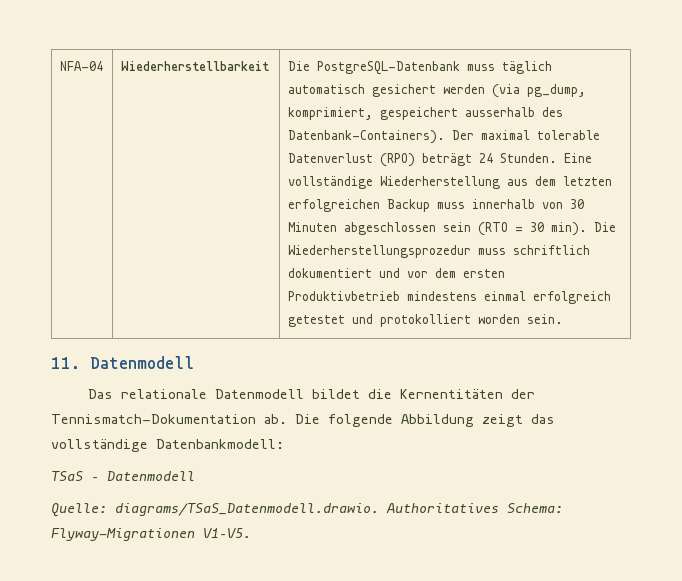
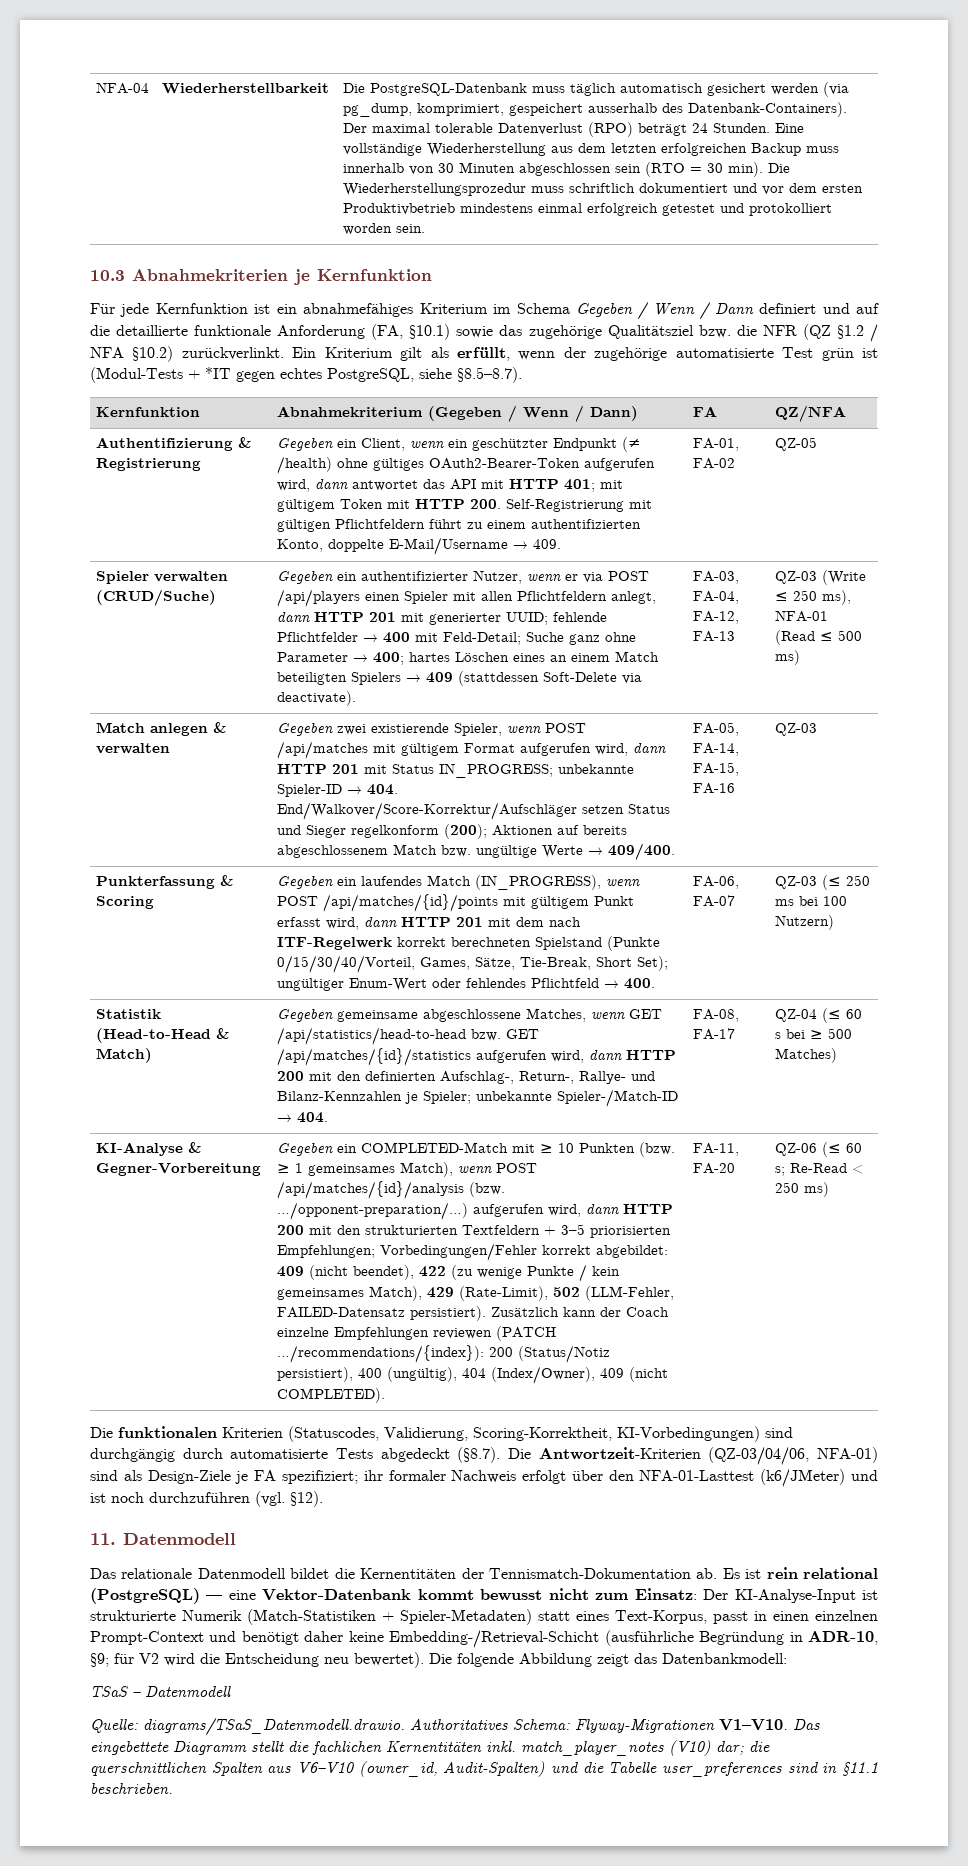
+ 10.3 Abnahmekriterien je Kernfunktion
+ Für jede Kernfunktion ist ein abnahmefähiges Kriterium im Schema Gegeben / Wenn / Dann definiert und auf die detaillierte funktionale Anforderung (FA, §10.1) sowie das zugehörige Qualitätsziel bzw. die NFR (QZ §1.2 / NFA §10.2) zurückverlinkt. Ein Kriterium gilt als erfüllt, wenn der zugehörige automatisierte Test grün ist (Modul-Tests + *IT gegen echtes PostgreSQL, siehe §8.5–8.7).
+ Kernfunktion | Abnahmekriterium (Gegeben / Wenn / Dann) | FA | QZ/NFA
+ Authentifizierung & Registrierung | Gegeben ein Client, wenn ein geschützter Endpunkt (≠ /health) ohne gültiges OAuth2-Bearer-Token aufgerufen wird, dann antwortet das API mit HTTP 401; mit gültigem Token mit HTTP 200. Self-Registrierung mit gültigen Pflichtfeldern führt zu einem authentifizierten Konto, doppelte E-Mail/Username → 409. | FA-01, FA-02 | QZ-05
+ Spieler verwalten (CRUD/Suche) | Gegeben ein authentifizierter Nutzer, wenn er via POST /api/players einen Spieler mit allen Pflichtfeldern anlegt, dann HTTP 201 mit generierter UUID; fehlende Pflichtfelder → 400 mit Feld-Detail; Suche ganz ohne Parameter → 400; hartes Löschen eines an einem Match beteiligten Spielers → 409 (stattdessen Soft-Delete via deactivate). | FA-03, FA-04, FA-12, FA-13 | QZ-03 (Write ≤ 250 ms), NFA-01 (Read ≤ 500 ms)
+ Match anlegen & verwalten | Gegeben zwei existierende Spieler, wenn POST /api/matches mit gültigem Format aufgerufen wird, dann HTTP 201 mit Status IN_PROGRESS; unbekannte Spieler-ID → 404. End/Walkover/Score-Korrektur/Aufschläger setzen Status und Sieger regelkonform (200); Aktionen auf bereits abgeschlossenem Match bzw. ungültige Werte → 409/400. | FA-05, FA-14, FA-15, FA-16 | QZ-03
+ Punkterfassung & Scoring | Gegeben ein laufendes Match (IN_PROGRESS), wenn POST /api/matches/{id}/points mit gültigem Punkt erfasst wird, dann HTTP 201 mit dem nach ITF-Regelwerk korrekt berechneten Spielstand (Punkte 0/15/30/40/Vorteil, Games, Sätze, Tie-Break, Short Set); ungültiger Enum-Wert oder fehlendes Pflichtfeld → 400. | FA-06, FA-07 | QZ-03 (≤ 250 ms bei 100 Nutzern)
+ Statistik (Head-to-Head & Match) | Gegeben gemeinsame abgeschlossene Matches, wenn GET /api/statistics/head-to-head bzw. GET /api/matches/{id}/statistics aufgerufen wird, dann HTTP 200 mit den definierten Aufschlag-, Return-, Rallye- und Bilanz-Kennzahlen je Spieler; unbekannte Spieler-/Match-ID → 404. | FA-08, FA-17 | QZ-04 (≤ 60 s bei ≥ 500 Matches)
+ KI-Analyse & Gegner-Vorbereitung | Gegeben ein COMPLETED-Match mit ≥ 10 Punkten (bzw. ≥ 1 gemeinsames Match), wenn POST /api/matches/{id}/analysis (bzw. …/opponent-preparation/…) aufgerufen wird, dann HTTP 200 mit den strukturierten Textfeldern + 3–5 priorisierten Empfehlungen; Vorbedingungen/Fehler korrekt abgebildet: 409 (nicht beendet), 422 (zu wenige Punkte / kein gemeinsames Match), 429 (Rate-Limit), 502 (LLM-Fehler, FAILED-Datensatz persistiert). Zusätzlich kann der Coach einzelne Empfehlungen reviewen (PATCH …/recommendations/{index}): 200 (Status/Notiz persistiert), 400 (ungültig), 404 (Index/Owner), 409 (nicht COMPLETED). | FA-11, FA-20 | QZ-06 (≤ 60 s; Re-Read < 250 ms)
+ Die funktionalen Kriterien (Statuscodes, Validierung, Scoring-Korrektheit, KI-Vorbedingungen) sind durchgängig durch automatisierte Tests abgedeckt (§8.7). Die Antwortzeit-Kriterien (QZ-03/04/06, NFA-01) sind als Design-Ziele je FA spezifiziert; ihr formaler Nachweis erfolgt über den NFA-01-Lasttest (k6/JMeter) und ist noch durchzuführen (vgl. §12).
+ Es ist rein relational (PostgreSQL) — eine Vektor-Datenbank kommt bewusst nicht zum Einsatz: Der KI-Analyse-Input ist strukturierte Numerik (Match-Statistiken + Spieler-Metadaten) statt eines Text-Korpus, passt in einen einzelnen Prompt-Context und benötigt daher keine Embedding-/Retrieval-Schicht (ausführliche Begründung in ADR-10, §9; für V2 wird die Entscheidung neu bewertet).
- Die folgende Abbildung zeigt das vollständige Datenbankmodell:
+ Die folgende Abbildung zeigt das Datenbankmodell:
- Quelle: diagrams/TSaS_Datenmodell.drawio. Authoritatives Schema: Flyway-Migrationen V1–V5.
+ Quelle: diagrams/TSaS_Datenmodell.drawio. Authoritatives Schema: Flyway-Migrationen V1–V10. Das eingebettete Diagramm stellt die fachlichen Kernentitäten inkl. match_player_notes (V10) dar; die querschnittlichen Spalten aus V6–V10 (owner_id, Audit-Spalten) und die Tabelle user_preferences sind in §11.1 beschrieben.

